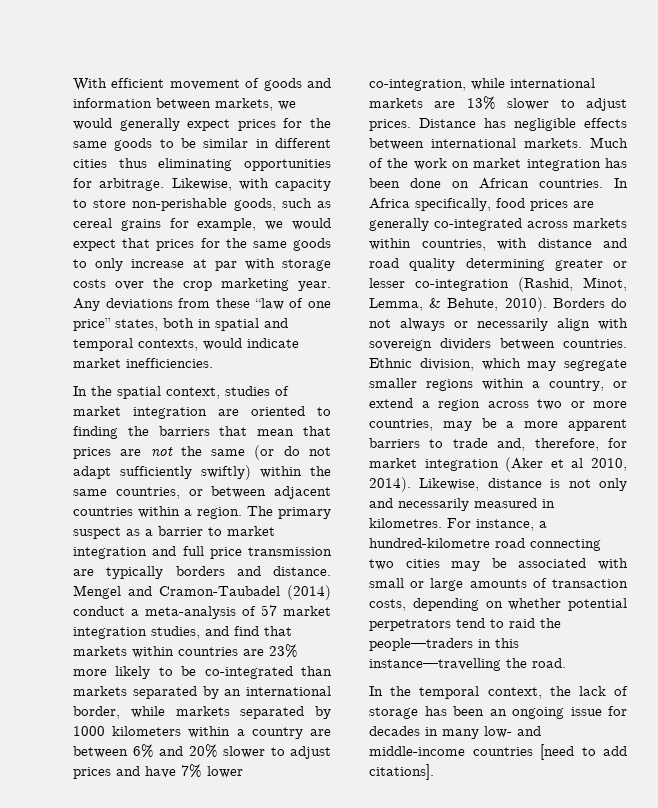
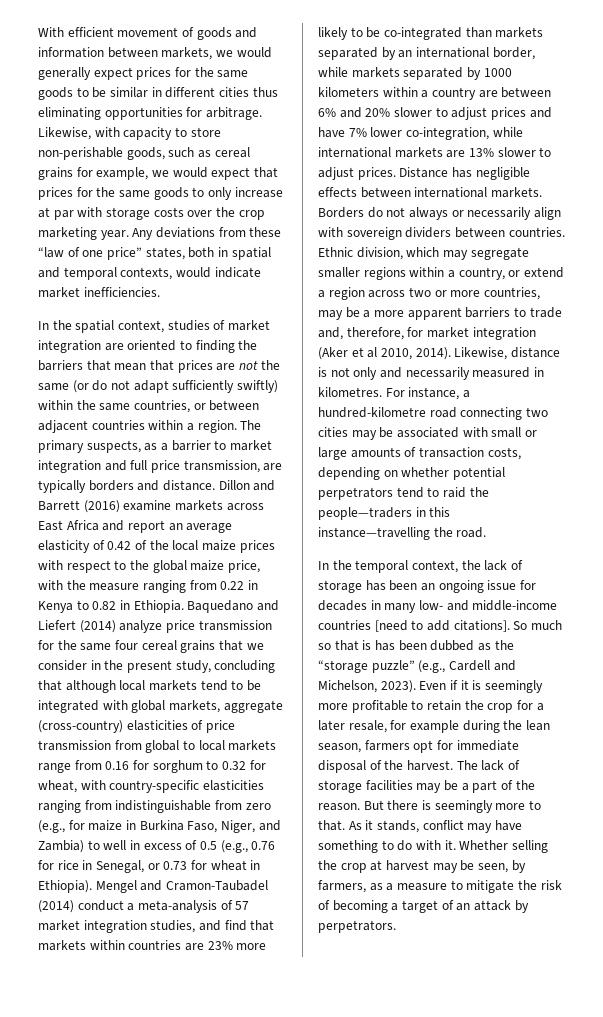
- The primary suspect as a barrier to market integration and full price transmission are typically borders and distance.
+ The primary suspects, as a barrier to market integration and full price transmission, are typically borders and distance.
+ Dillon and Barrett (2016) examine markets across East Africa and report an average elasticity of 0.42 of the local maize prices with respect to the global maize price, with the measure ranging from 0.22 in Kenya to 0.82 in Ethiopia. Baquedano and Liefert (2014) analyze price transmission for the same four cereal grains that we consider in the present study, concluding that although local markets tend to be integrated with global markets, aggregate (cross-country) elasticities of price transmission from global to local markets range from 0.16 for sorghum to 0.32 for wheat, with country-specific elasticities ranging from indistinguishable from zero (e.g., for maize in Burkina Faso, Niger, and Zambia) to well in excess of 0.5 (e.g., 0.76 for rice in Senegal, or 0.73 for wheat in Ethiopia).
- Much of the work on market integration has been done on African countries. In Africa specifically, food prices are generally co-integrated across markets within countries, with distance and road quality determining greater or lesser co-integration (Rashid, Minot, Lemma, & Behute, 2010).
+ So much so that is has been dubbed as the “storage puzzle” (e.g., Cardell and Michelson, 2023). Even if it is seemingly more profitable to retain the crop for a later resale, for example during the lean season, farmers opt for immediate disposal of the harvest. The lack of storage facilities may be a part of the reason. But there is seemingly more to that. As it stands, conflict may have something to do with it. Whether selling the crop at harvest may be seen, by farmers, as a measure to mitigate the risk of becoming a target of an attack by perpetrators.

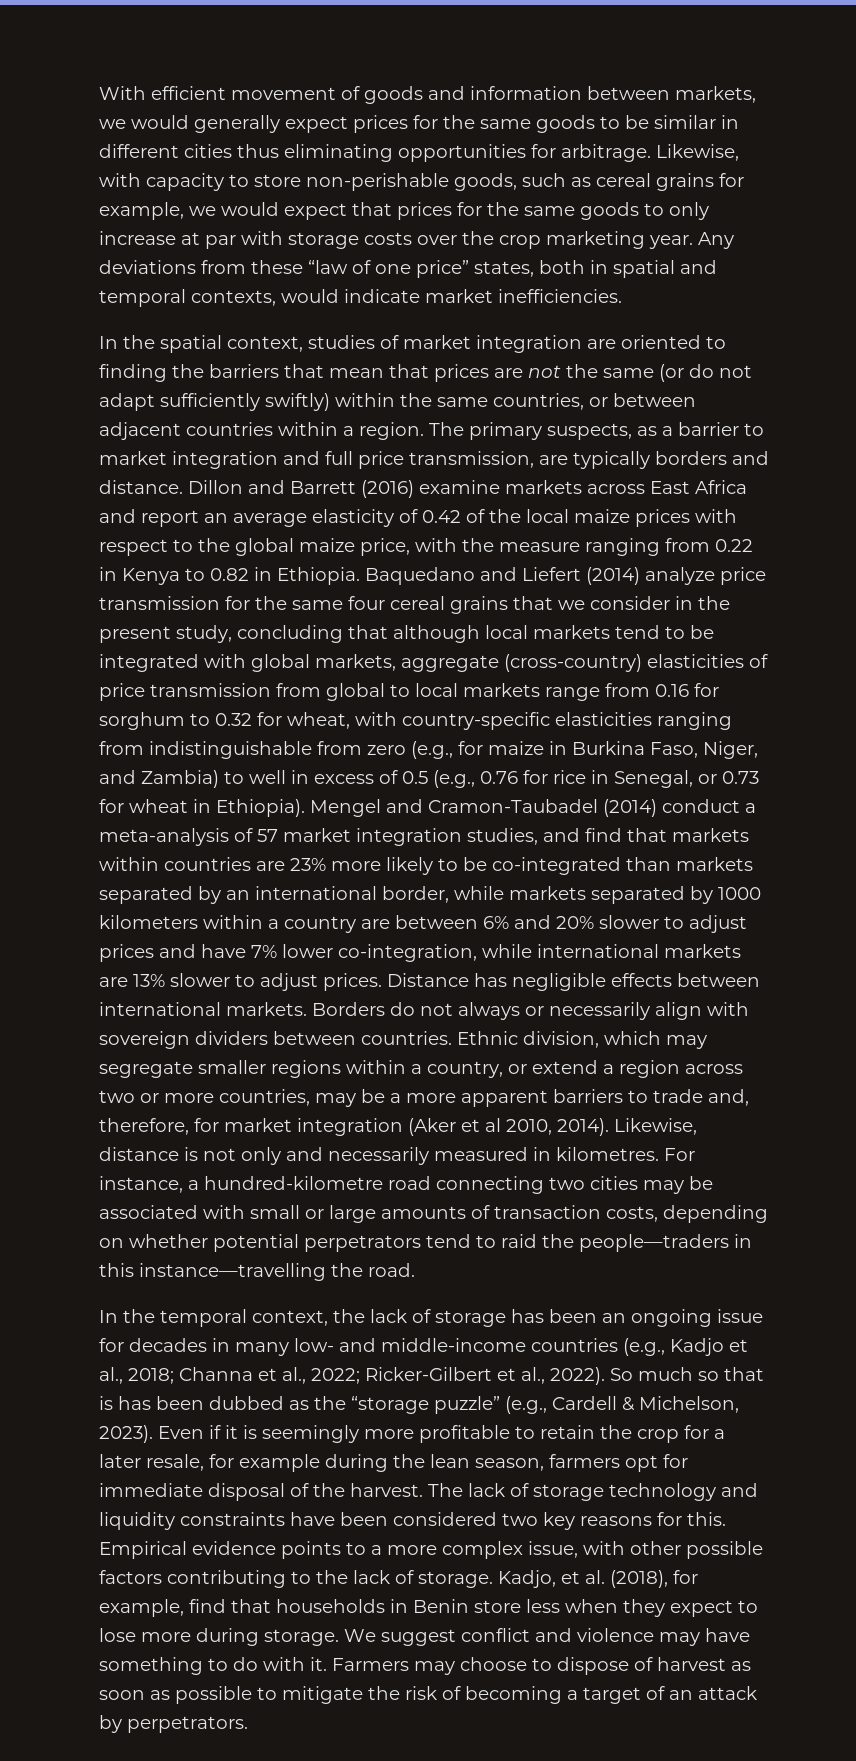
- In the temporal context, the lack of storage has been an ongoing issue for decades in many low- and middle-income countries [need to add citations].
+ In the temporal context, the lack of storage has been an ongoing issue for decades in many low- and middle-income countries (e.g., Kadjo et al., 2018; Channa et al., 2022; Ricker-Gilbert et al., 2022).
- So much so that is has been dubbed as the “storage puzzle” (e.g., Cardell and Michelson, 2023).
+ So much so that is has been dubbed as the “storage puzzle” (e.g., Cardell & Michelson, 2023).
- The lack of storage facilities may be a part of the reason. But there is seemingly more to that. As it stands, conflict may have something to do with it.
+ The lack of storage technology and liquidity constraints have been considered two key reasons for this. Empirical evidence points to a more complex issue, with other possible factors contributing to the lack of storage. Kadjo, et al. (2018), for example, find that households in Benin store less when they expect to lose more during storage. We suggest conflict and violence may have something to do with it.
- Whether selling the crop at harvest may be seen, by farmers, as a measure to mitigate the risk of becoming a target of an attack by perpetrators.
+ Farmers may choose to dispose of harvest as soon as possible to mitigate the risk of becoming a target of an attack by perpetrators.

